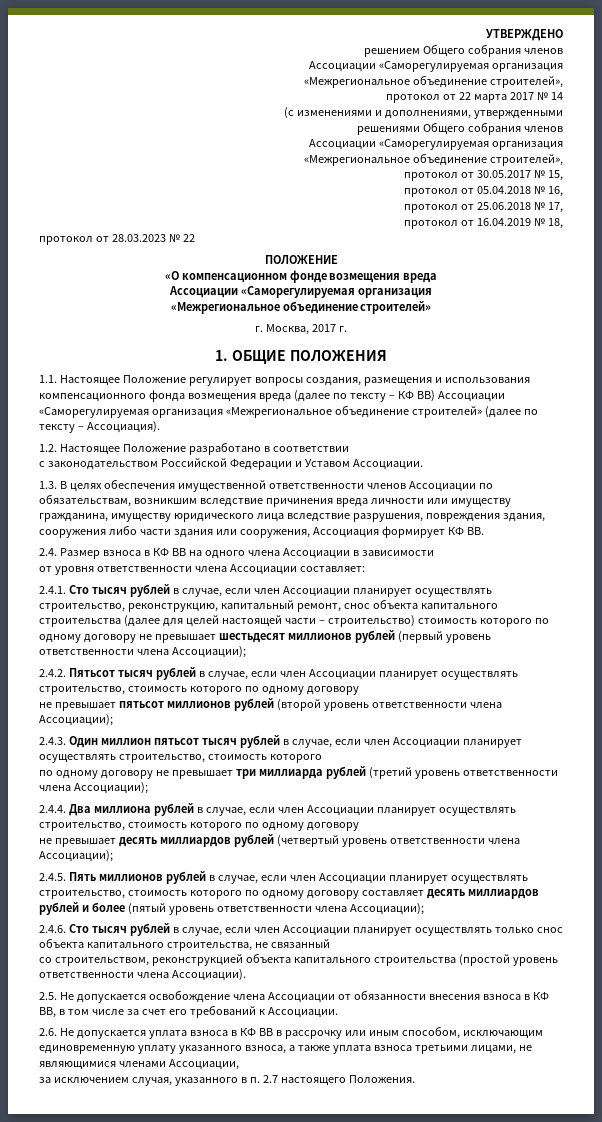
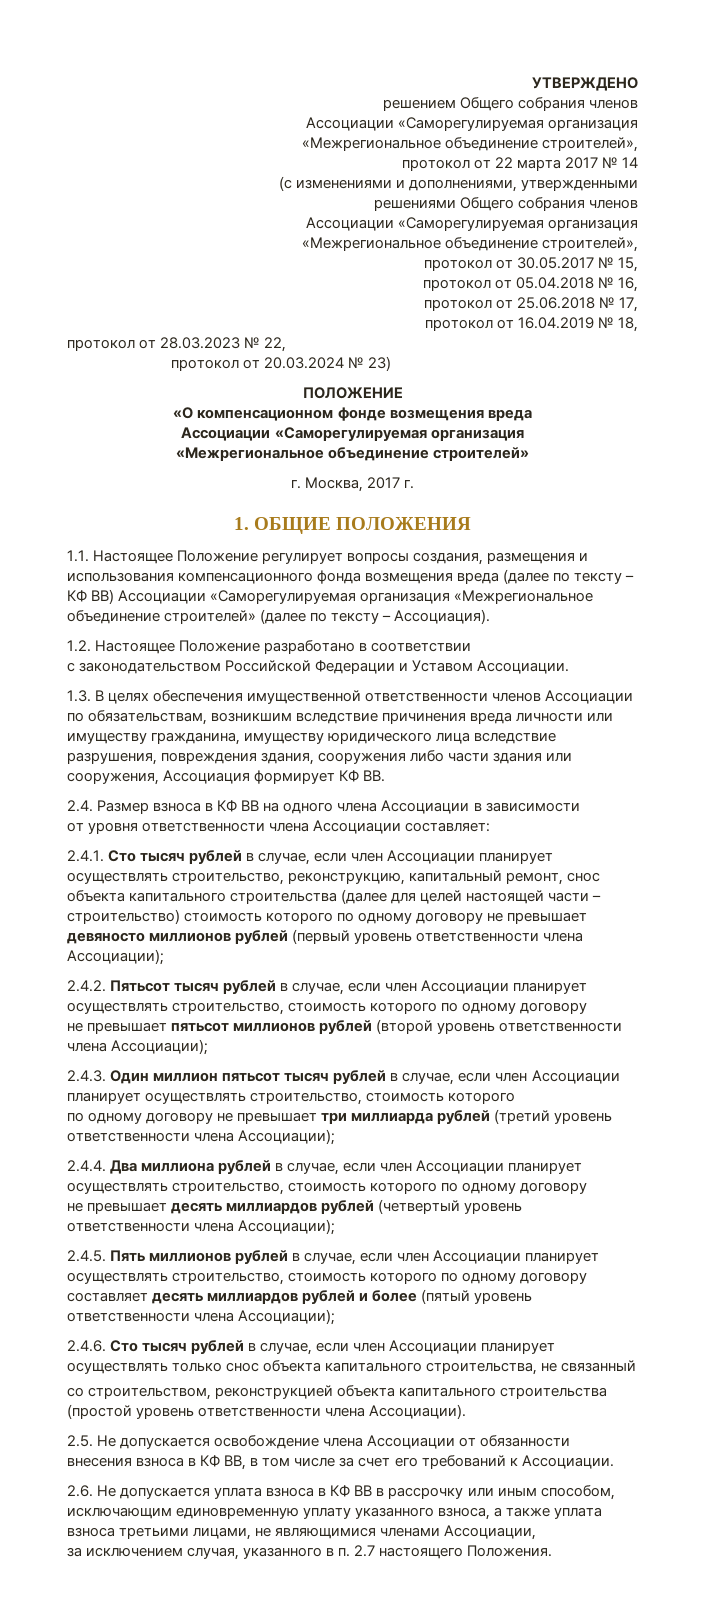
- протокол от 28.03.2023 № 22
+ протокол от 28.03.2023 № 22,
+ протокол от 20.03.2024 № 23)
- 2.4.1. Сто тысяч рублей в случае, если член Ассоциации планирует осуществлять строительство, реконструкцию, капитальный ремонт, снос объекта капитального строительства (далее для целей настоящей части – строительство) стоимость которого по одному договору не превышает шестьдесят миллионов рублей (первый уровень ответственности члена Ассоциации);
+ 2.4.1. Сто тысяч рублей в случае, если член Ассоциации планирует осуществлять строительство, реконструкцию, капитальный ремонт, снос объекта капитального строительства (далее для целей настоящей части – строительство) стоимость которого по одному договору не превышает девяносто миллионов рублей (первый уровень ответственности члена Ассоциации);

